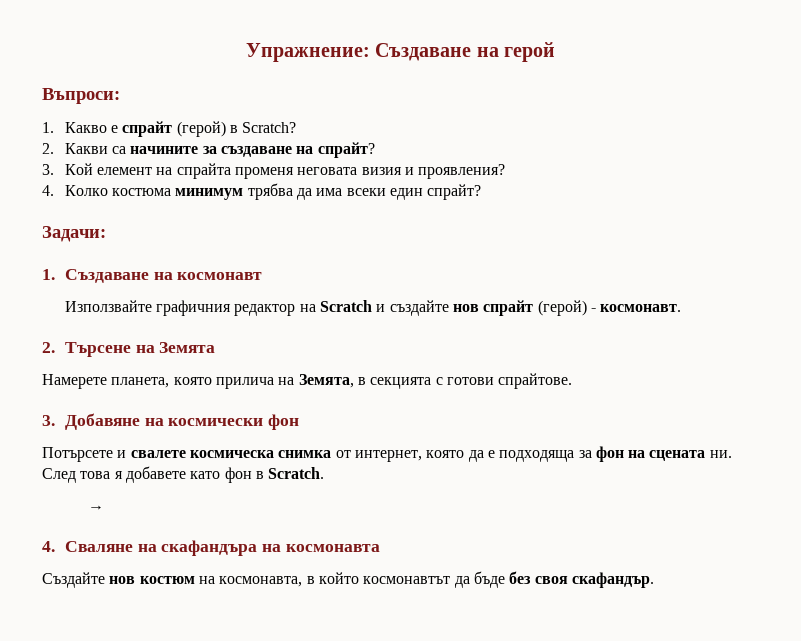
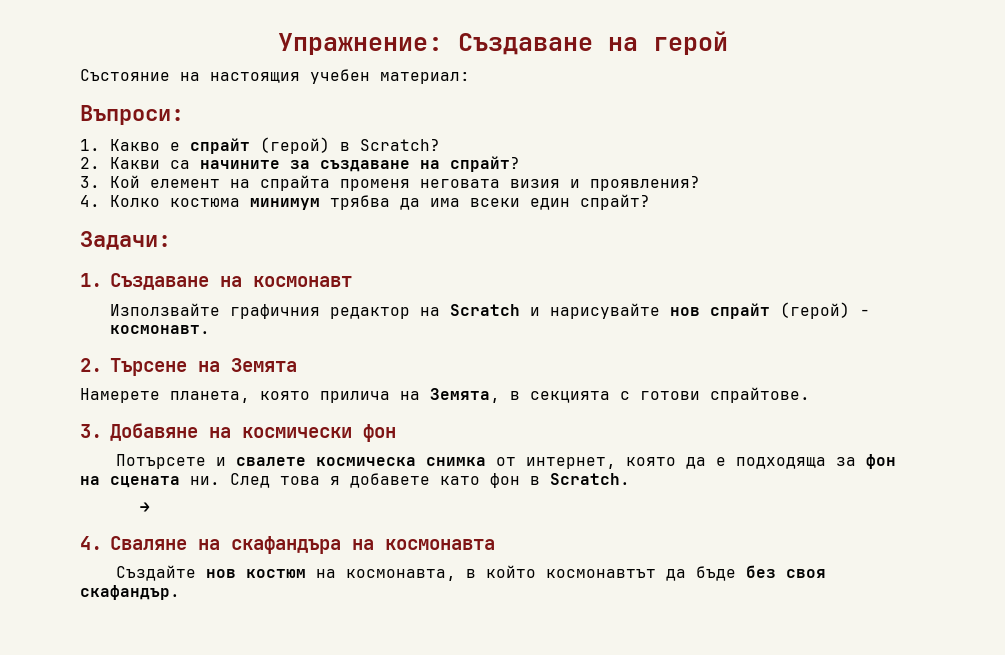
+ Състояние на настоящия учебен материал:
- Използвайте графичния редактор на Scratch и създайте нов спрайт (герой) - космонавт.
+ Използвайте графичния редактор на Scratch и нарисувайте нов спрайт (герой) - космонавт.

